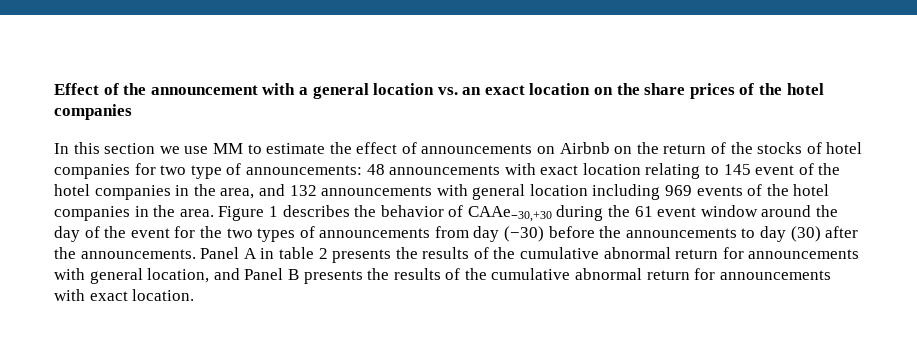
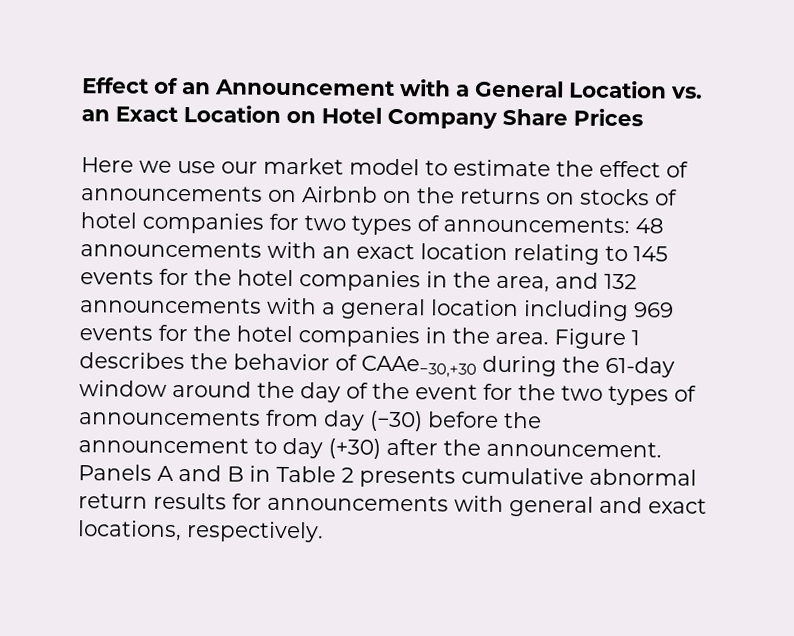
- Effect of the announcement with a general location vs. an exact location on the share prices of the hotel companies
- In this section we use MM to estimate the effect of announcements on Airbnb on the return of the stocks of hotel companies for two type of announcements: 48 announcements with exact location relating to 145 event of the hotel companies in the area, and 132 announcements with general location including 969 events of the hotel companies in the area.
+ Effect of an Announcement with a General Location vs. an Exact Location on Hotel Company Share Prices
+ Here we use our market model to estimate the effect of announcements on Airbnb on the returns on stocks of hotel companies for two types of announcements: 48 announcements with an exact location relating to 145 events for the hotel companies in the area, and 132 announcements with a general location including 969 events for the hotel companies in the area.
- Figure 1 describes the behavior of CAAe−30,+30 during the 61 event window around the day of the event for the two types of announcements from day (−30) before the announcements to day (30) after the announcements. Panel A in table 2 presents the results of the cumulative abnormal return for announcements with general location, and Panel B presents the results of the cumulative abnormal return for announcements with exact location.
+ Figure 1 describes the behavior of CAAe−30,+30 during the 61-day window around the day of the event for the two types of announcements from day (−30) before the announcement to day (+30) after the announcement. Panels A and B in Table 2 presents cumulative abnormal return results for announcements with general and exact locations, respectively.

